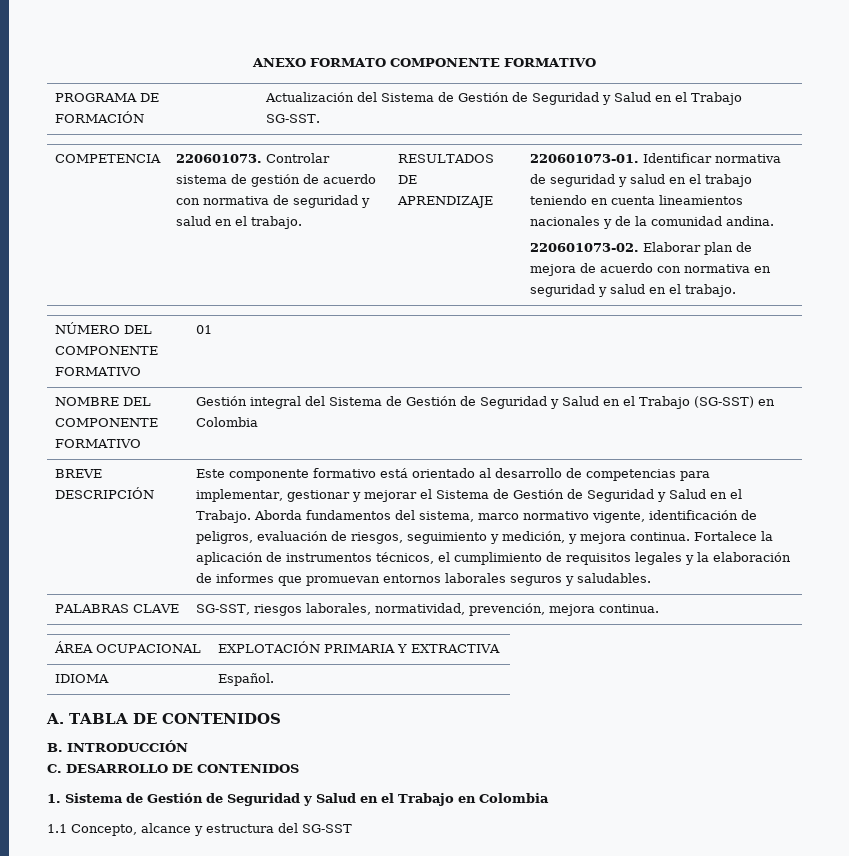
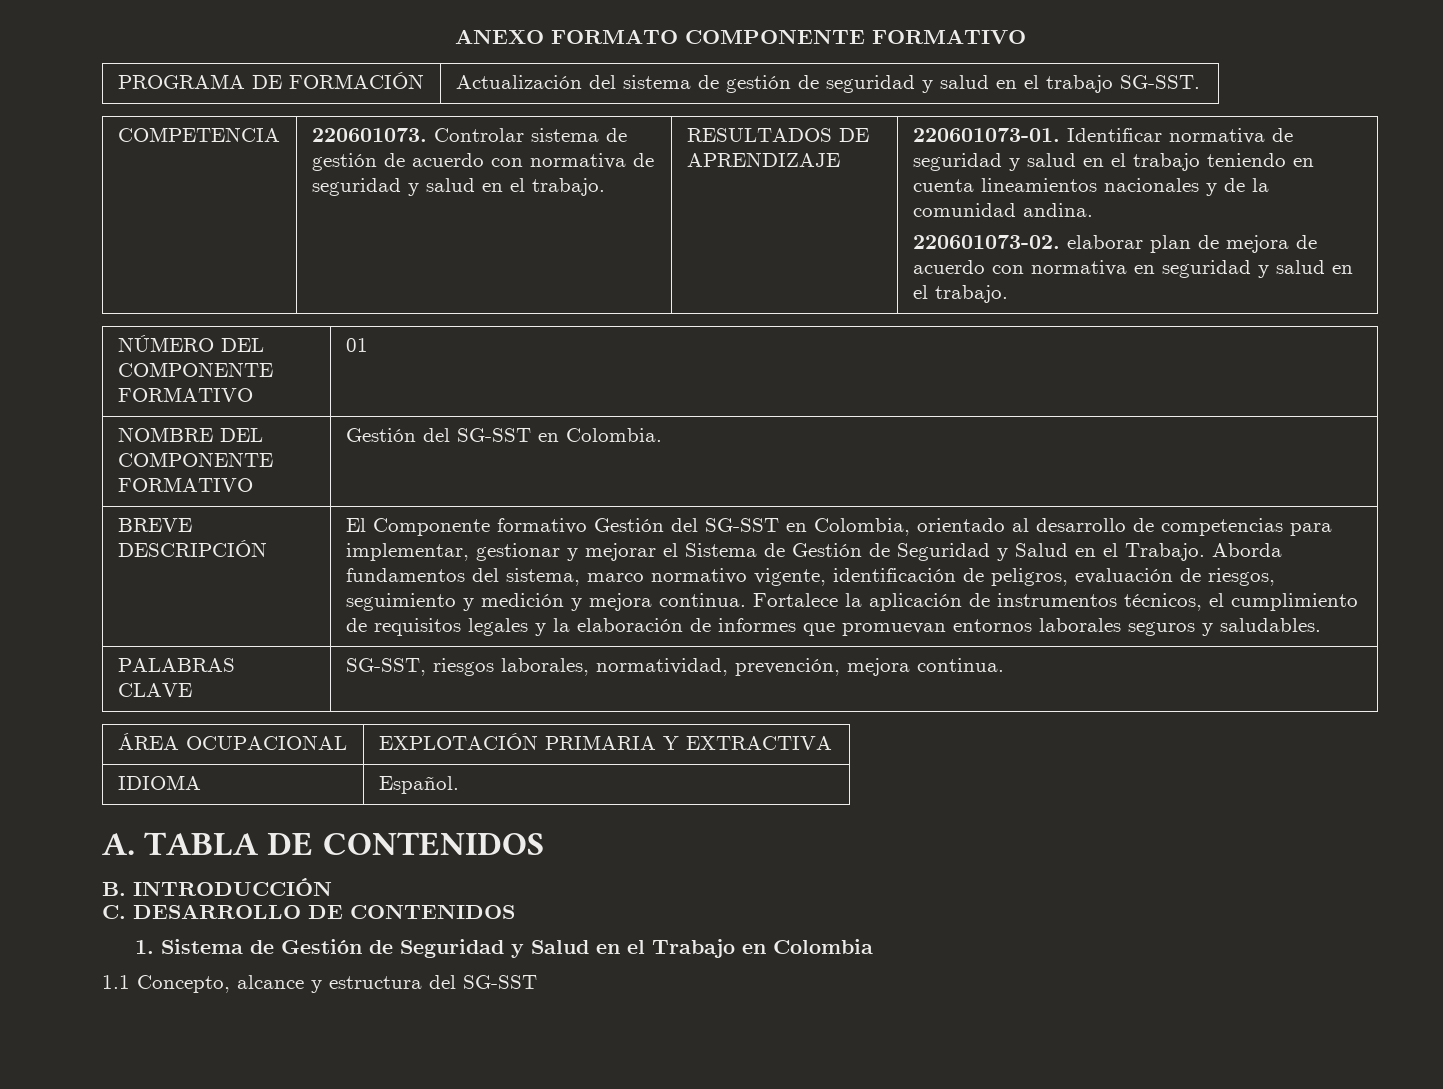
- PROGRAMA DE FORMACIÓN | Actualización del Sistema de Gestión de Seguridad y Salud en el Trabajo SG-SST.
+ PROGRAMA DE FORMACIÓN | Actualización del sistema de gestión de seguridad y salud en el trabajo SG-SST.
- 220601073-02. Elaborar plan de mejora de acuerdo con normativa en seguridad y salud en el trabajo.
+ 220601073-02. elaborar plan de mejora de acuerdo con normativa en seguridad y salud en el trabajo.
- NOMBRE DEL COMPONENTE FORMATIVO | Gestión integral del Sistema de Gestión de Seguridad y Salud en el Trabajo (SG-SST) en Colombia
- BREVE DESCRIPCIÓN | Este componente formativo está orientado al desarrollo de competencias para implementar, gestionar y mejorar el Sistema de Gestión de Seguridad y Salud en el Trabajo.
+ NOMBRE DEL COMPONENTE FORMATIVO | Gestión del SG-SST en Colombia.
+ BREVE DESCRIPCIÓN | El Componente formativo Gestión del SG-SST en Colombia, orientado al desarrollo de competencias para implementar, gestionar y mejorar el Sistema de Gestión de Seguridad y Salud en el Trabajo.
- Aborda fundamentos del sistema, marco normativo vigente, identificación de peligros, evaluación de riesgos, seguimiento y medición, y mejora continua.
+ Aborda fundamentos del sistema, marco normativo vigente, identificación de peligros, evaluación de riesgos, seguimiento y medición y mejora continua.

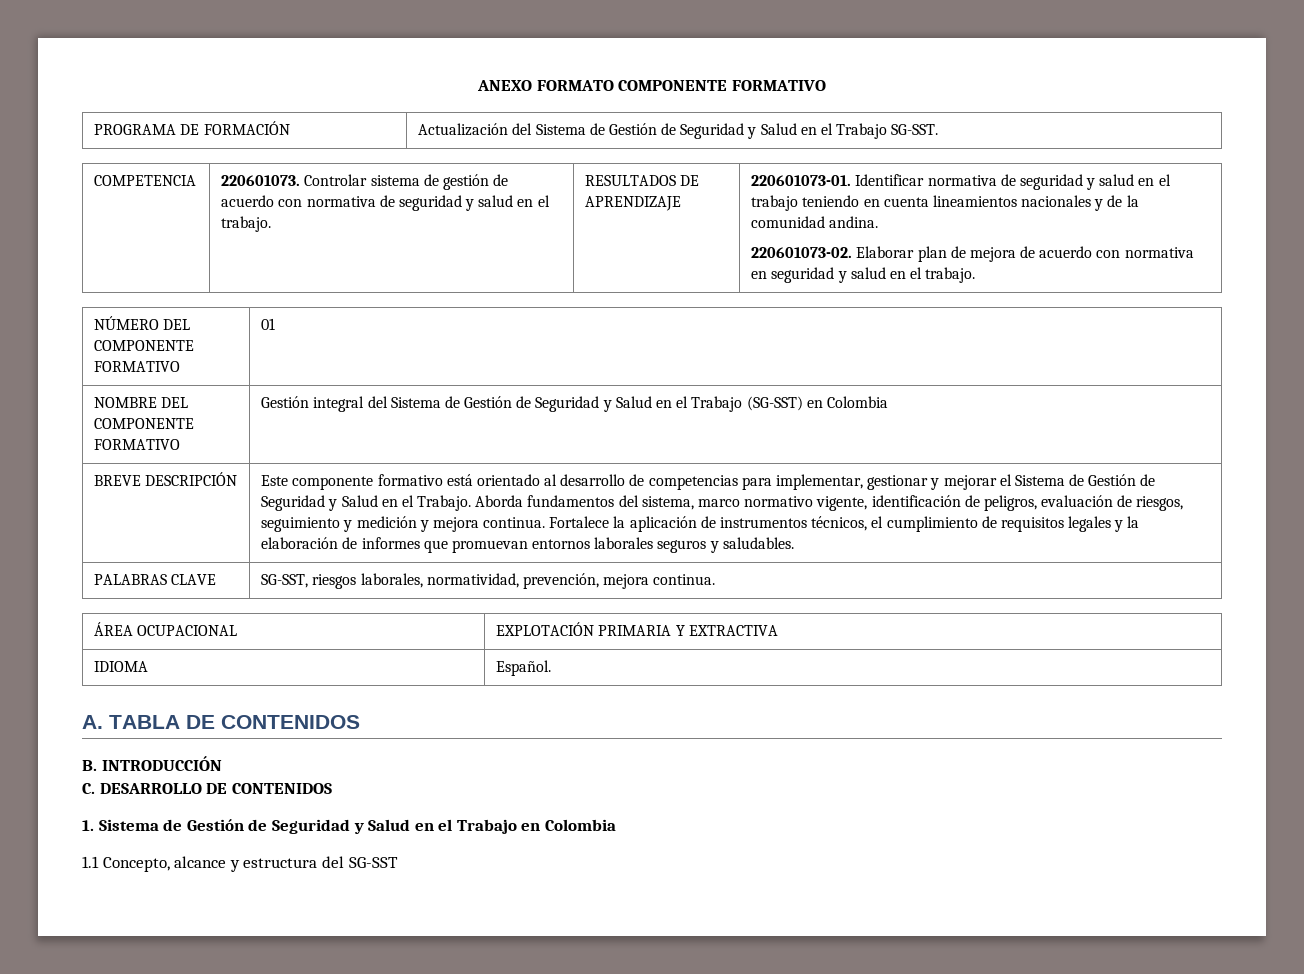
- PROGRAMA DE FORMACIÓN | Actualización del sistema de gestión de seguridad y salud en el trabajo SG-SST.
+ PROGRAMA DE FORMACIÓN | Actualización del Sistema de Gestión de Seguridad y Salud en el Trabajo SG-SST.
- 220601073-02. elaborar plan de mejora de acuerdo con normativa en seguridad y salud en el trabajo.
+ 220601073-02. Elaborar plan de mejora de acuerdo con normativa en seguridad y salud en el trabajo.
- NOMBRE DEL COMPONENTE FORMATIVO | Gestión del SG-SST en Colombia.
- BREVE DESCRIPCIÓN | El Componente formativo Gestión del SG-SST en Colombia, orientado al desarrollo de competencias para implementar, gestionar y mejorar el Sistema de Gestión de Seguridad y Salud en el Trabajo.
+ NOMBRE DEL COMPONENTE FORMATIVO | Gestión integral del Sistema de Gestión de Seguridad y Salud en el Trabajo (SG-SST) en Colombia
+ BREVE DESCRIPCIÓN | Este componente formativo está orientado al desarrollo de competencias para implementar, gestionar y mejorar el Sistema de Gestión de Seguridad y Salud en el Trabajo.

